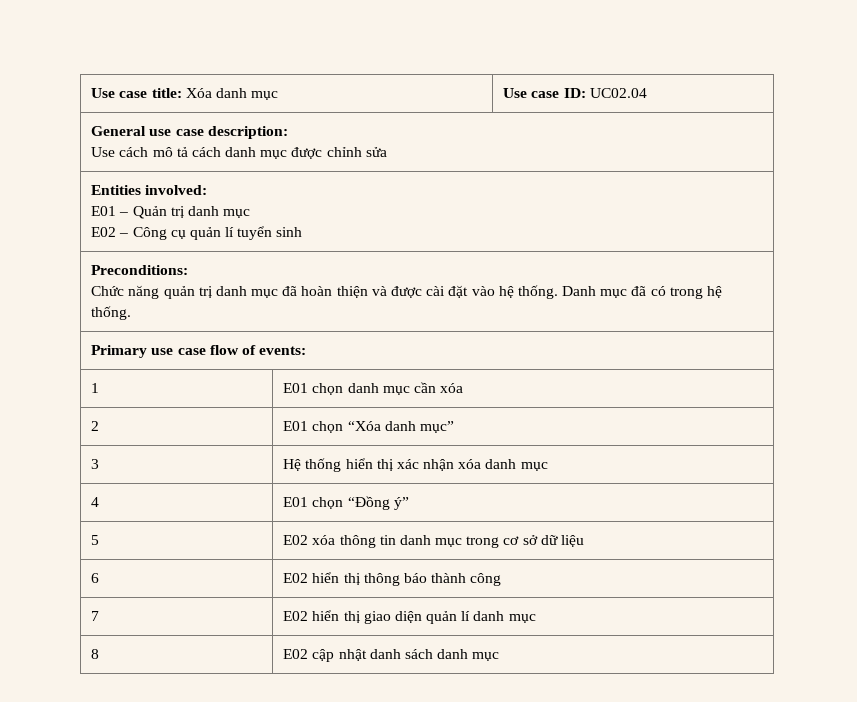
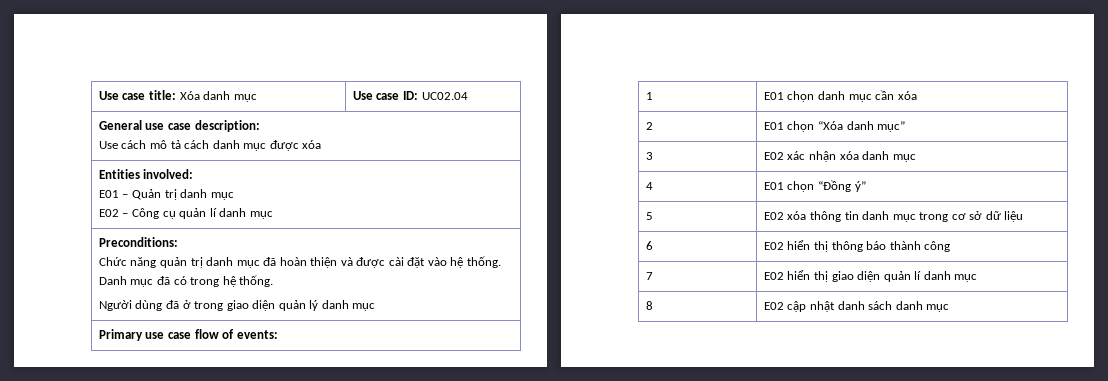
  General use case description:
- Use cách mô tả cách danh mục được chỉnh sửa
+ Use cách mô tả cách danh mục được xóa
  Entities involved:
  E01 – Quản trị danh mục
- E02 – Công cụ quản lí tuyển sinh
+ E02 – Công cụ quản lí danh mục
  Preconditions:
  Chức năng quản trị danh mục đã hoàn thiện và được cài đặt vào hệ thống. Danh mục đã có trong hệ thống.
+ Người dùng đã ở trong giao diện quản lý danh mục
- 3 | Hệ thống hiển thị xác nhận xóa danh mục
+ 3 | E02 xác nhận xóa danh mục

